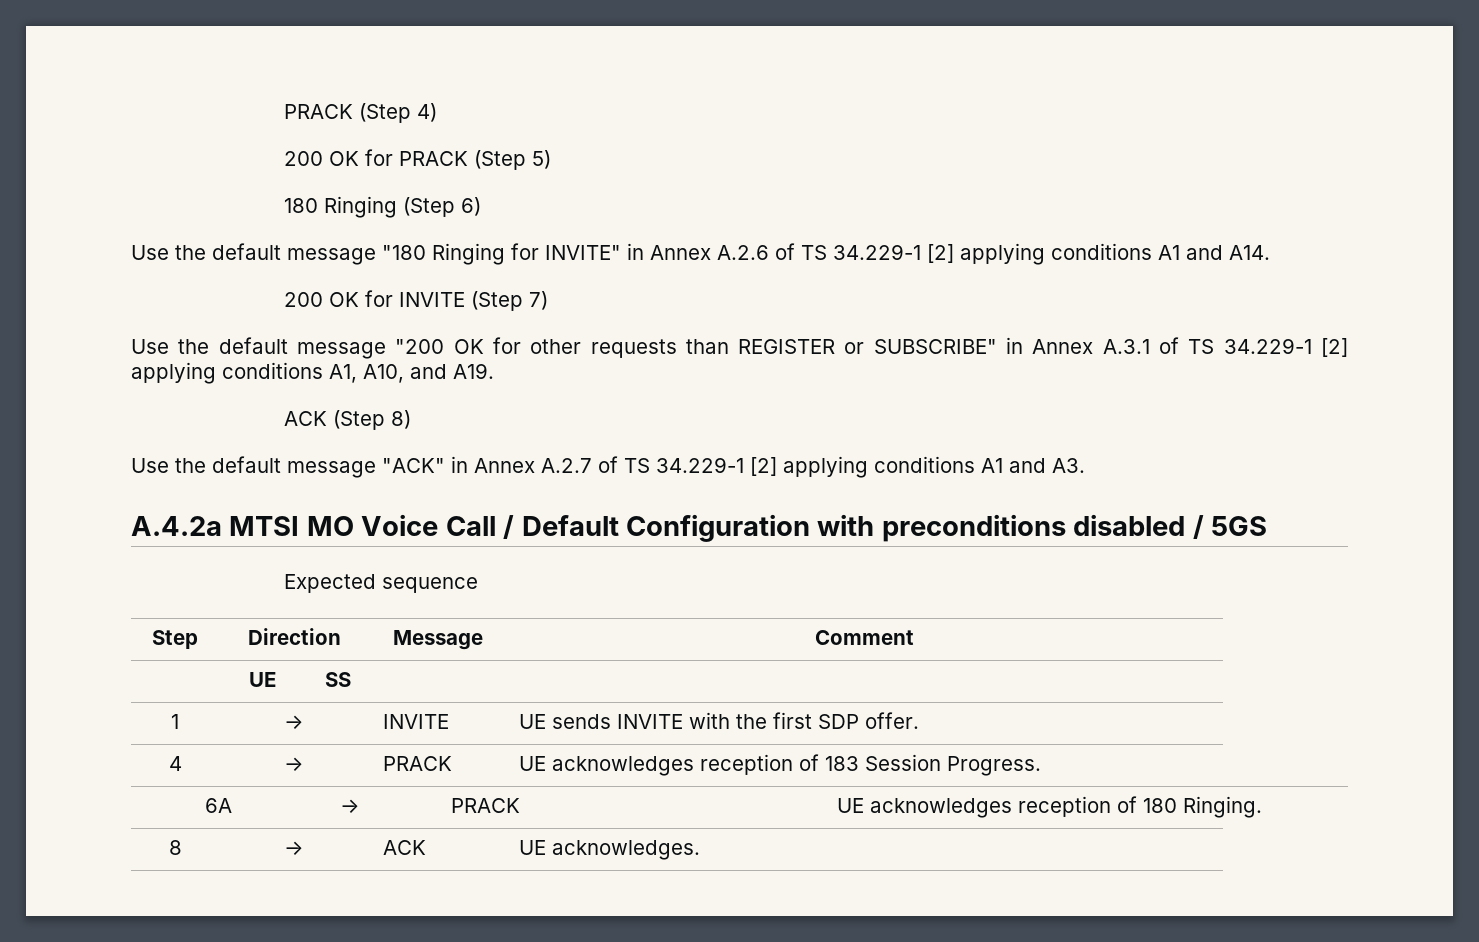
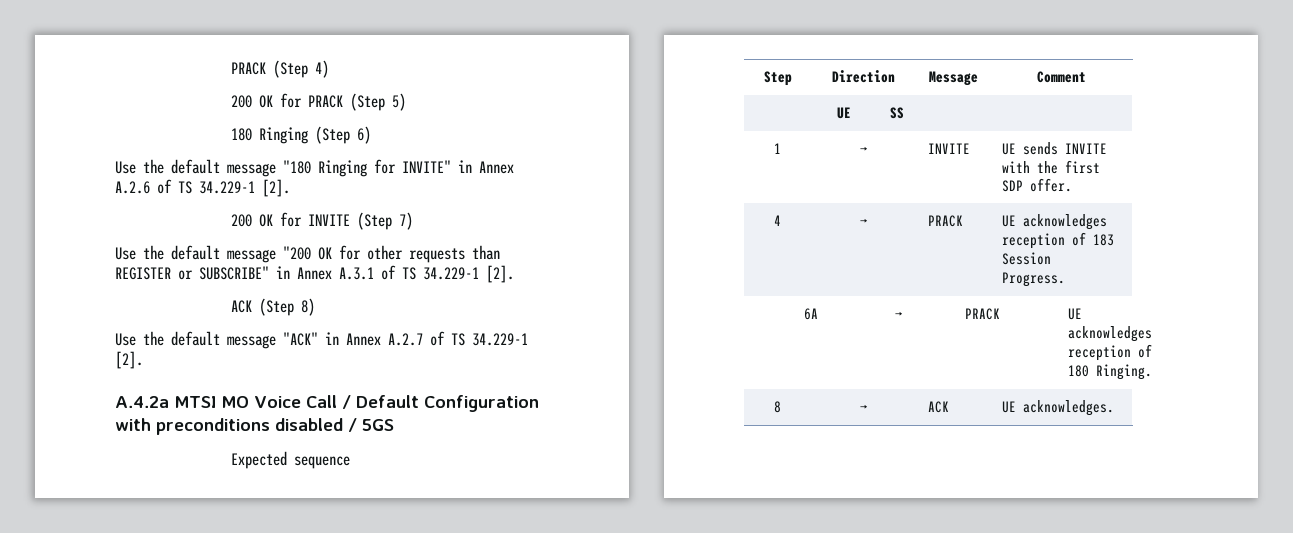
- Use the default message "180 Ringing for INVITE" in Annex A.2.6 of TS 34.229-1 [2] applying conditions A1 and A14.
+ Use the default message "180 Ringing for INVITE" in Annex A.2.6 of TS 34.229-1 [2].
- Use the default message "200 OK for other requests than REGISTER or SUBSCRIBE" in Annex A.3.1 of TS 34.229-1 [2] applying conditions A1, A10, and A19.
+ Use the default message "200 OK for other requests than REGISTER or SUBSCRIBE" in Annex A.3.1 of TS 34.229-1 [2].
- Use the default message "ACK" in Annex A.2.7 of TS 34.229-1 [2] applying conditions A1 and A3.
+ Use the default message "ACK" in Annex A.2.7 of TS 34.229-1 [2].

